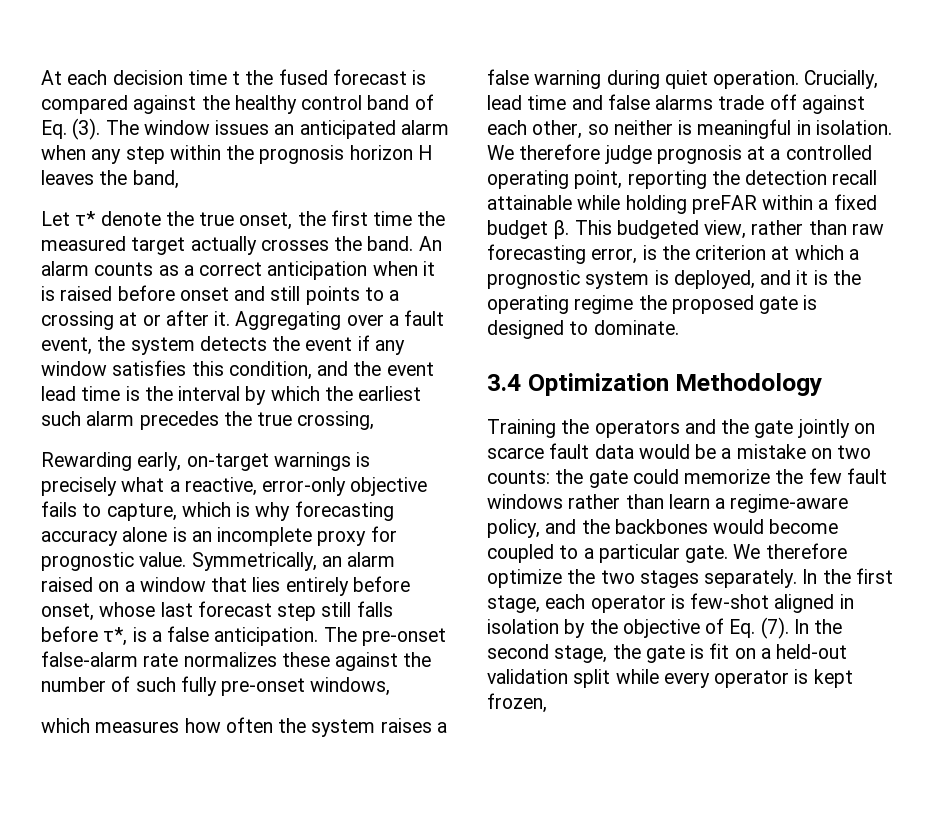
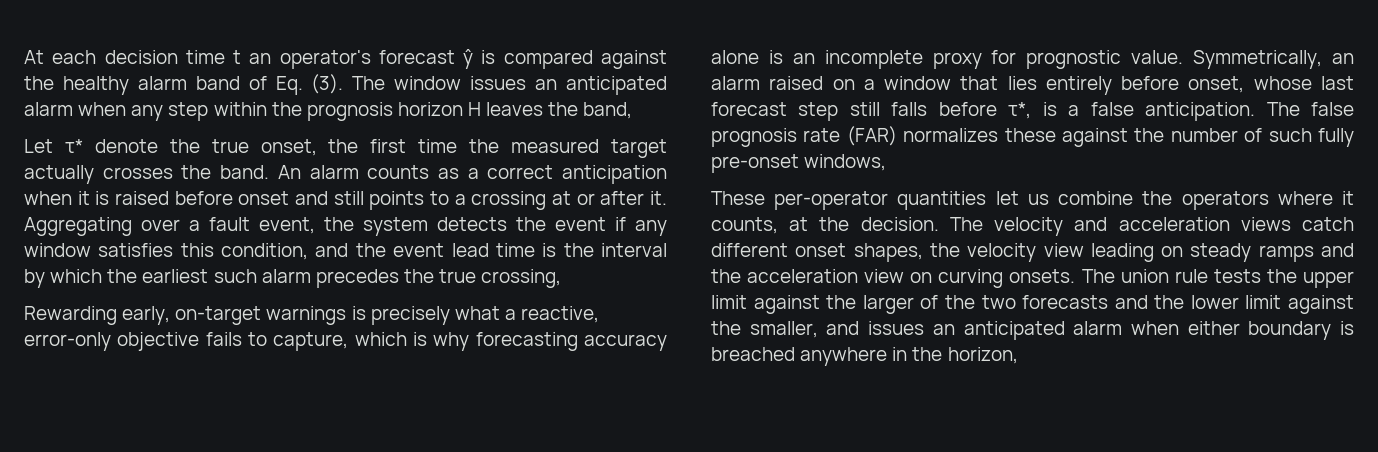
- At each decision time t the fused forecast is compared against the healthy control band of Eq. (3).
+ At each decision time t an operator's forecast ŷ is compared against the healthy alarm band of Eq. (3).
- The pre-onset false-alarm rate normalizes these against the number of such fully pre-onset windows,
+ The false prognosis rate (FAR) normalizes these against the number of such fully pre-onset windows,
- which measures how often the system raises a false warning during quiet operation. Crucially, lead time and false alarms trade off against each other, so neither is meaningful in isolation. We therefore judge prognosis at a controlled operating point, reporting the detection recall attainable while holding preFAR within a fixed budget β. This budgeted view, rather than raw forecasting error, is the criterion at which a prognostic system is deployed, and it is the operating regime the proposed gate is designed to dominate.
- 3.4 Optimization Methodology
- Training the operators and the gate jointly on scarce fault data would be a mistake on two counts: the gate could memorize the few fault windows rather than learn a regime-aware policy, and the backbones would become coupled to a particular gate. We therefore optimize the two stages separately. In the first stage, each operator is few-shot aligned in isolation by the objective of Eq. (7). In the second stage, the gate is fit on a held-out validation split while every operator is kept frozen,
+ These per-operator quantities let us combine the operators where it counts, at the decision. The velocity and acceleration views catch different onset shapes, the velocity view leading on steady ramps and the acceleration view on curving onsets. The union rule tests the upper limit against the larger of the two forecasts and the lower limit against the smaller, and issues an anticipated alarm when either boundary is breached anywhere in the horizon,

